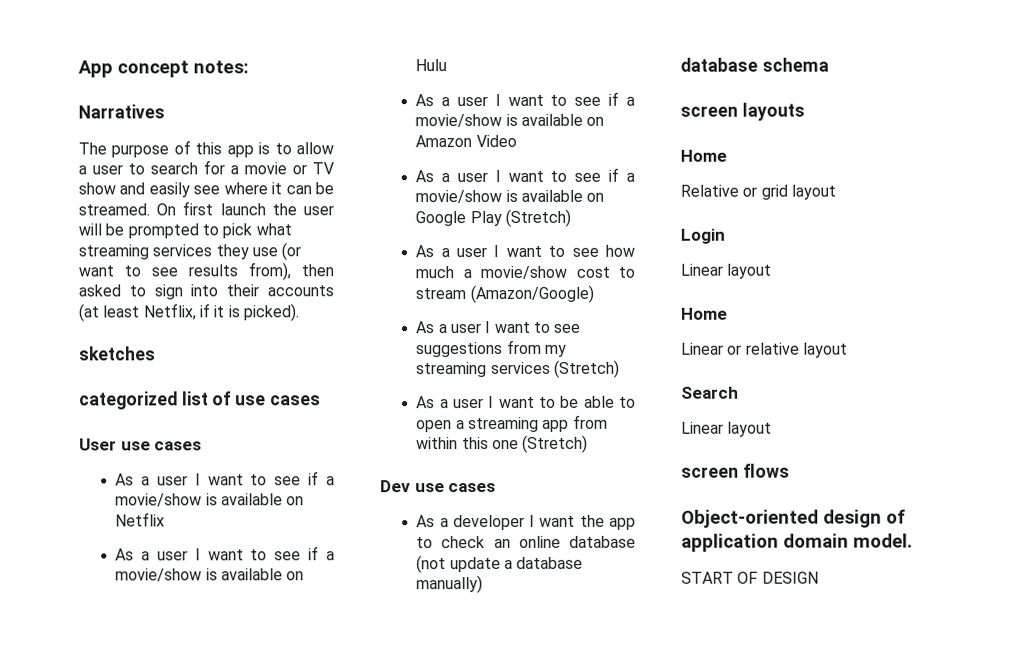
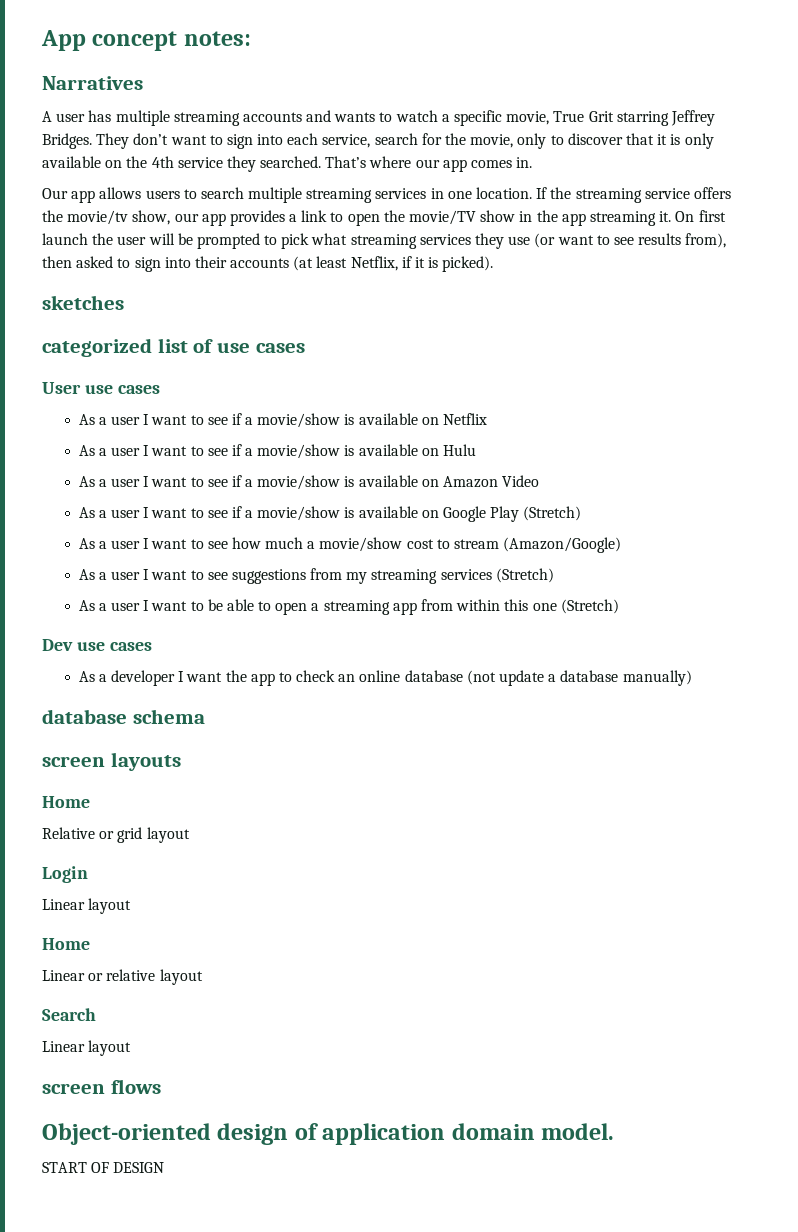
- The purpose of this app is to allow a user to search for a movie or TV show and easily see where it can be streamed.
+ A user has multiple streaming accounts and wants to watch a specific movie, True Grit starring Jeffrey Bridges. They don’t want to sign into each service, search for the movie, only to discover that it is only available on the 4th service they searched. That’s where our app comes in.
+ Our app allows users to search multiple streaming services in one location. If the streaming service offers the movie/tv show, our app provides a link to open the movie/TV show in the app streaming it.

